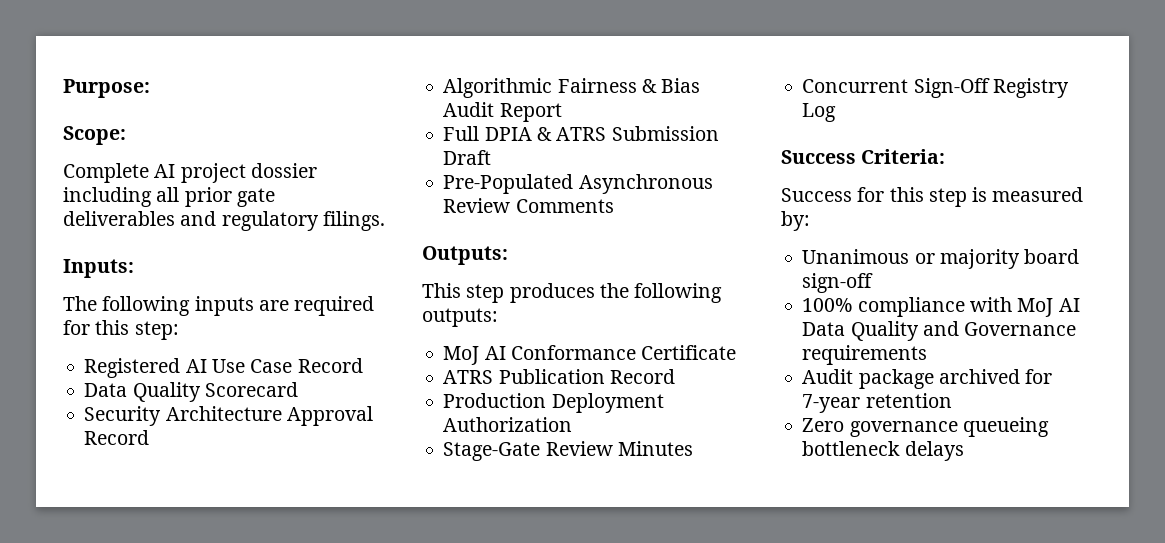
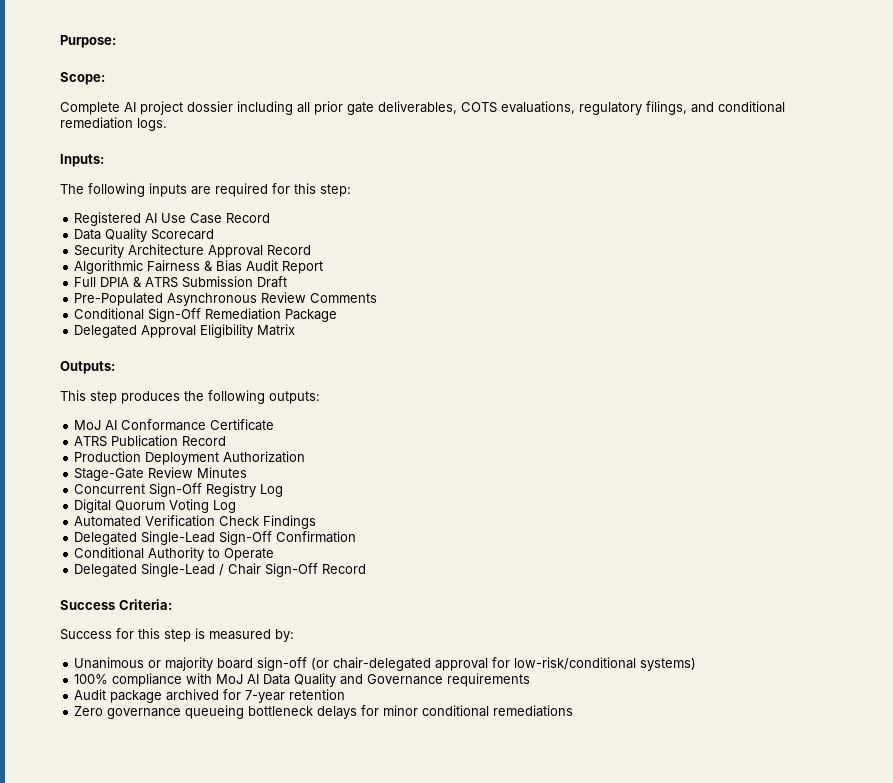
- Complete AI project dossier including all prior gate deliverables and regulatory filings.
+ Complete AI project dossier including all prior gate deliverables, COTS evaluations, regulatory filings, and conditional remediation logs.
+ Conditional Sign-Off Remediation Package
+ Delegated Approval Eligibility Matrix
+ Digital Quorum Voting Log
+ Automated Verification Check Findings
+ Delegated Single-Lead Sign-Off Confirmation
+ Conditional Authority to Operate
+ Delegated Single-Lead / Chair Sign-Off Record
- Unanimous or majority board sign-off
+ Unanimous or majority board sign-off (or chair-delegated approval for low-risk/conditional systems)
- Zero governance queueing bottleneck delays
+ Zero governance queueing bottleneck delays for minor conditional remediations

